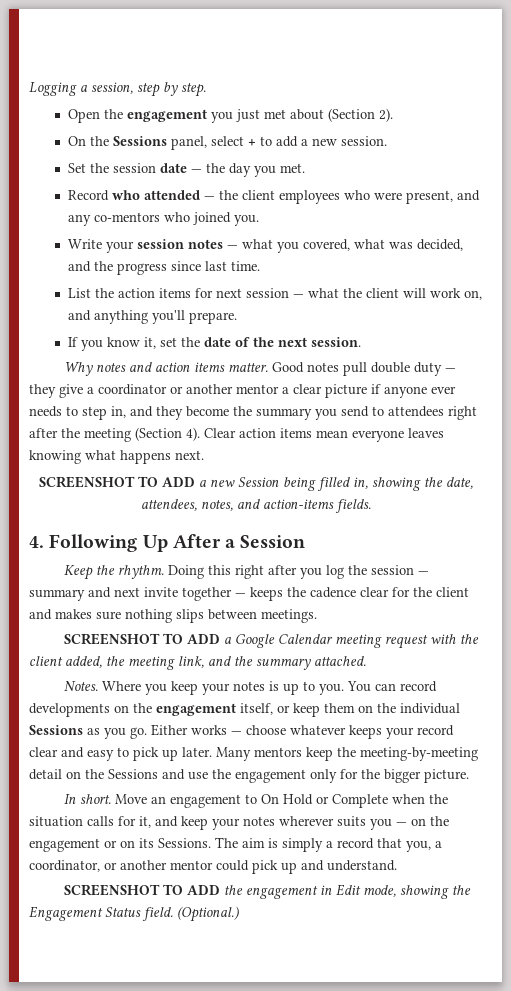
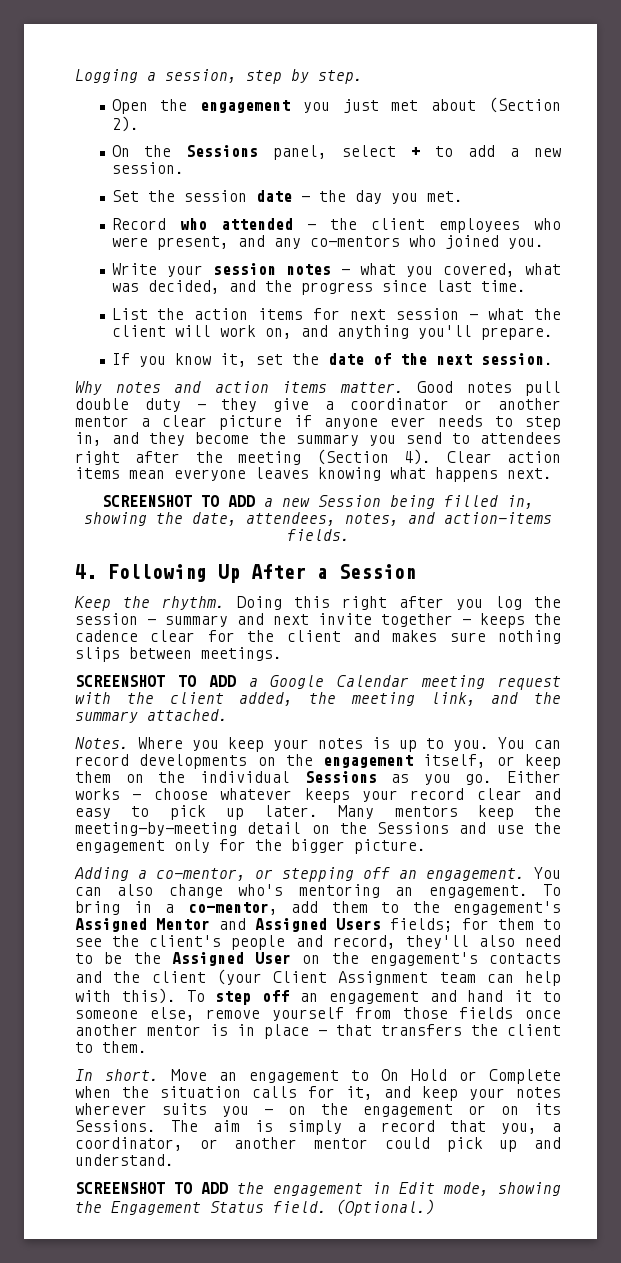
+ Adding a co-mentor, or stepping off an engagement. You can also change who's mentoring an engagement. To bring in a co-mentor, add them to the engagement's Assigned Mentor and Assigned Users fields; for them to see the client's people and record, they'll also need to be the Assigned User on the engagement's contacts and the client (your Client Assignment team can help with this). To step off an engagement and hand it to someone else, remove yourself from those fields once another mentor is in place — that transfers the client to them.

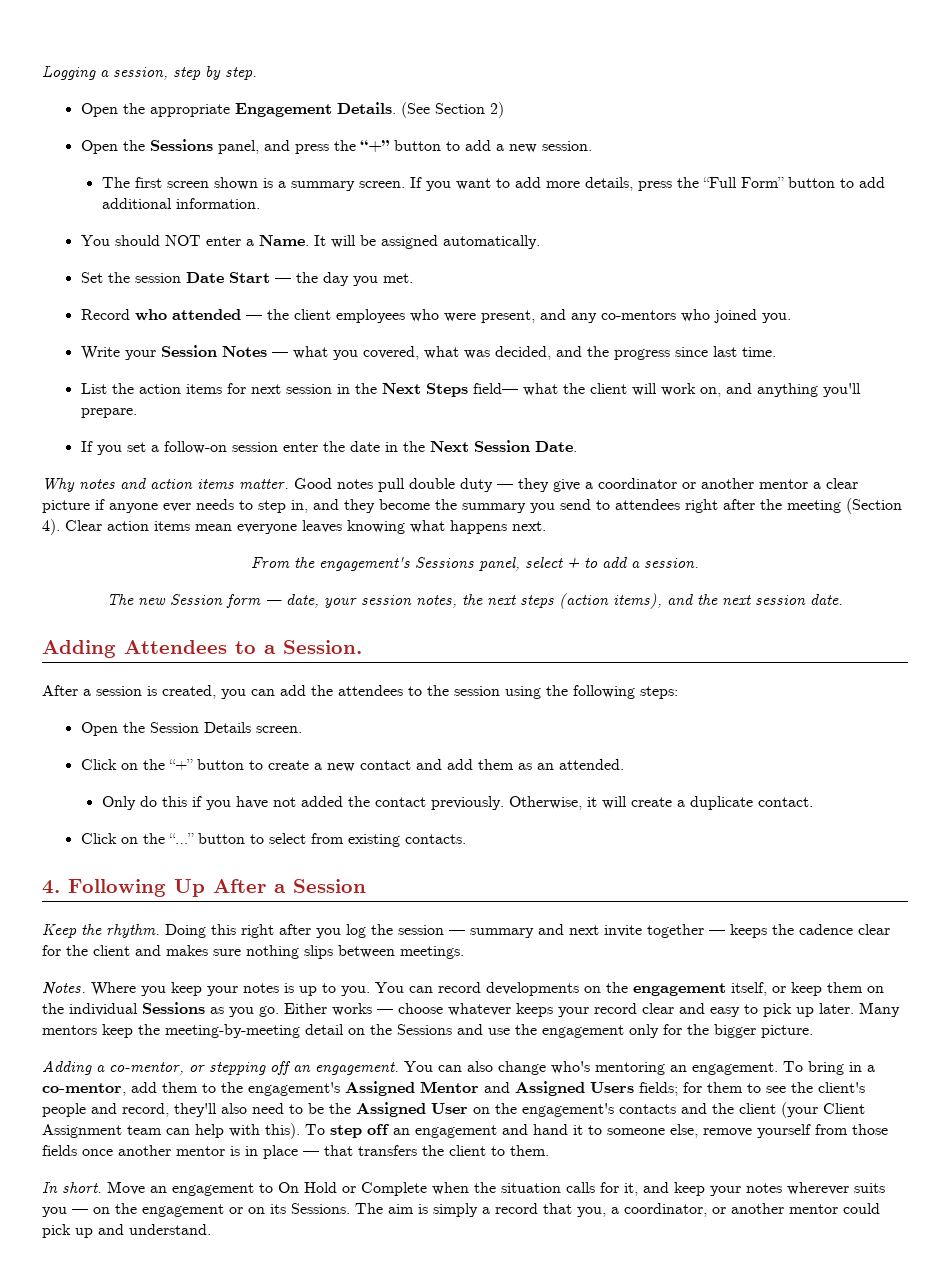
- Open the engagement you just met about (Section 2).
- On the Sessions panel, select + to add a new session.
+ Open the appropriate Engagement Details. (See Section 2)
+ Open the Sessions panel, and press the “+” button to add a new session.
+ The first screen shown is a summary screen. If you want to add more details, press the “Full Form” button to add additional information.
+ You should NOT enter a Name. It will be assigned automatically.
- Set the session date — the day you met.
+ Set the session Date Start — the day you met.
- Write your session notes — what you covered, what was decided, and the progress since last time.
+ Write your Session Notes — what you covered, what was decided, and the progress since last time.
- List the action items for next session — what the client will work on, and anything you'll prepare.
+ List the action items for next session in the Next Steps field— what the client will work on, and anything you'll prepare.
- If you know it, set the date of the next session.
+ If you set a follow-on session enter the date in the Next Session Date.
- SCREENSHOT TO ADD a new Session being filled in, showing the date, attendees, notes, and action-items fields.
+ From the engagement's Sessions panel, select + to add a session.
+ The new Session form — date, your session notes, the next steps (action items), and the next session date.
+ Adding Attendees to a Session.
+ After a session is created, you can add the attendees to the session using the following steps:
+ Open the Session Details screen.
+ Click on the “+” button to create a new contact and add them as an attended.
+ Only do this if you have not added the contact previously. Otherwise, it will create a duplicate contact.
+ Click on the “…” button to select from existing contacts.
- SCREENSHOT TO ADD a Google Calendar meeting request with the client added, the meeting link, and the summary attached.
- SCREENSHOT TO ADD the engagement in Edit mode, showing the Engagement Status field. (Optional.)

